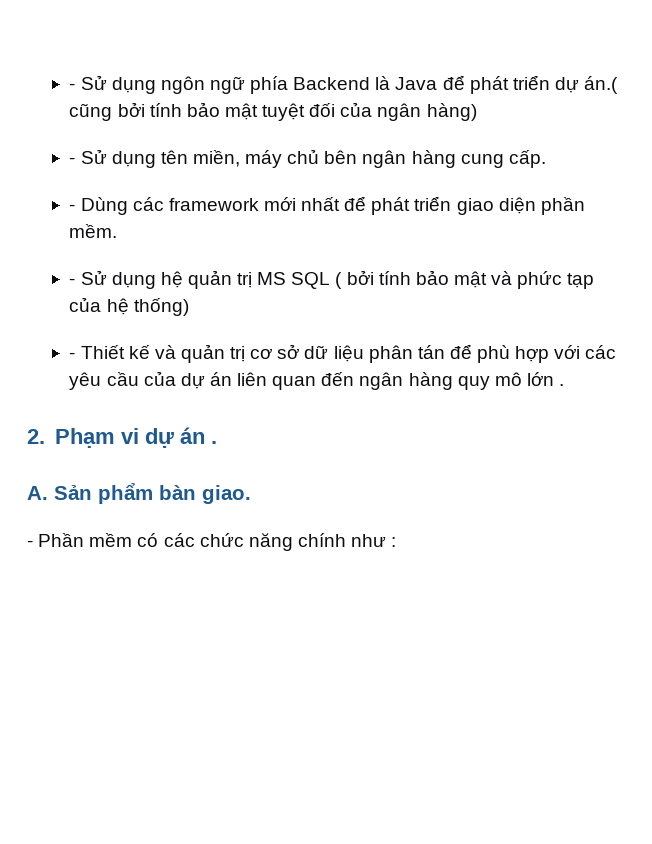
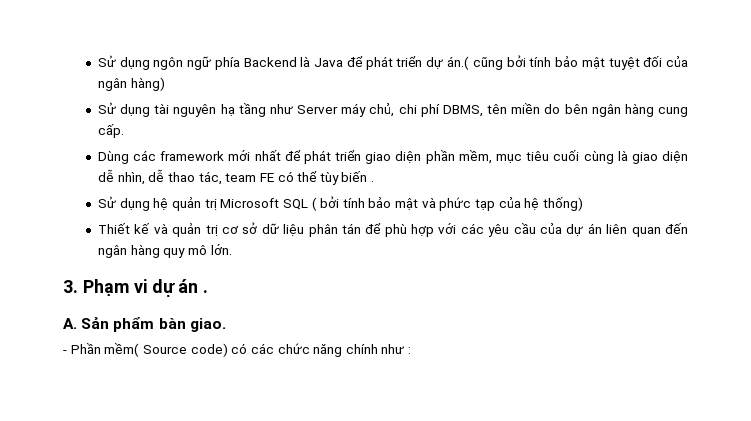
- - Sử dụng ngôn ngữ phía Backend là Java để phát triển dự án.( cũng bởi tính bảo mật tuyệt đối của ngân hàng)
+ Sử dụng ngôn ngữ phía Backend là Java để phát triển dự án.( cũng bởi tính bảo mật tuyệt đối của ngân hàng)
- - Sử dụng tên miền, máy chủ bên ngân hàng cung cấp.
+ Sử dụng tài nguyên hạ tầng như Server máy chủ, chi phí DBMS, tên miền do bên ngân hàng cung cấp.
- - Dùng các framework mới nhất để phát triển giao diện phần mềm.
- - Sử dụng hệ quản trị MS SQL ( bởi tính bảo mật và phức tạp của hệ thống)
+ Dùng các framework mới nhất để phát triển giao diện phần mềm, mục tiêu cuối cùng là giao diện dễ nhìn, dễ thao tác, team FE có thể tùy biến .
+ Sử dụng hệ quản trị Microsoft SQL ( bởi tính bảo mật và phức tạp của hệ thống)
- - Thiết kế và quản trị cơ sở dữ liệu phân tán để phù hợp với các yêu cầu của dự án liên quan đến ngân hàng quy mô lớn .
- 2. Phạm vi dự án .
+ Thiết kế và quản trị cơ sở dữ liệu phân tán để phù hợp với các yêu cầu của dự án liên quan đến ngân hàng quy mô lớn.
+ 3. Phạm vi dự án .
- - Phần mềm có các chức năng chính như :
+ - Phần mềm( Source code) có các chức năng chính như :

